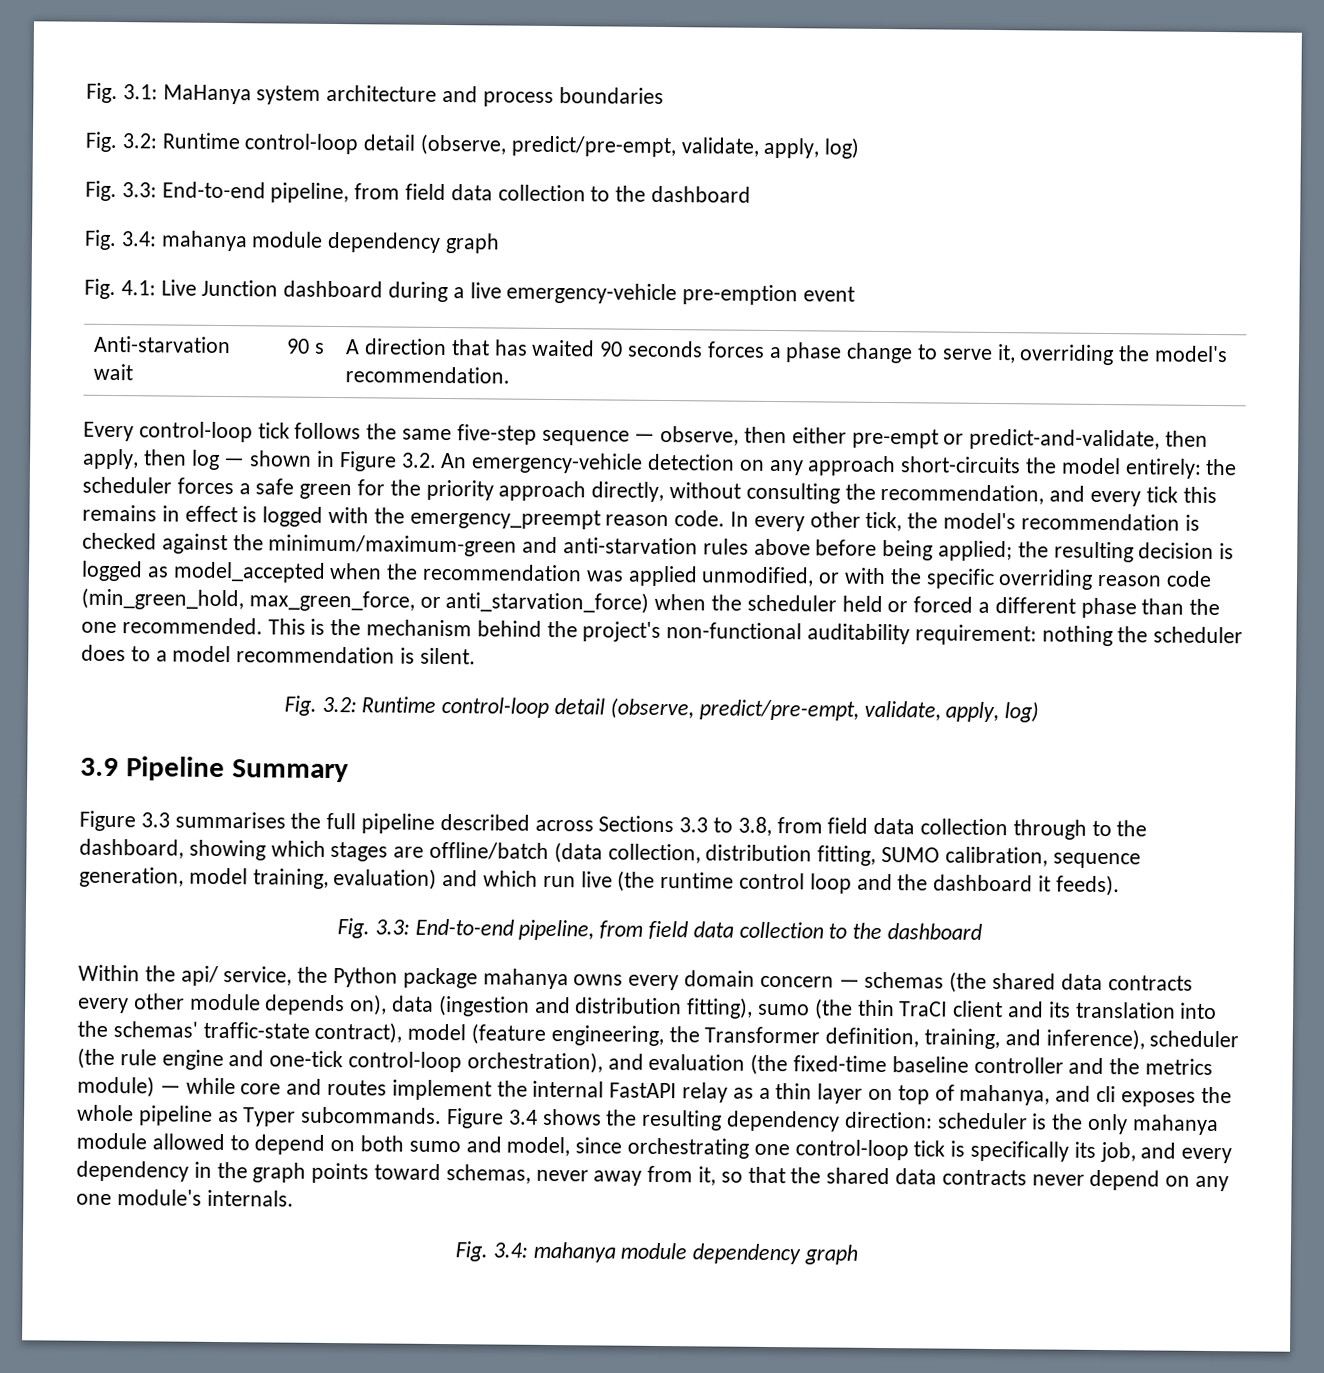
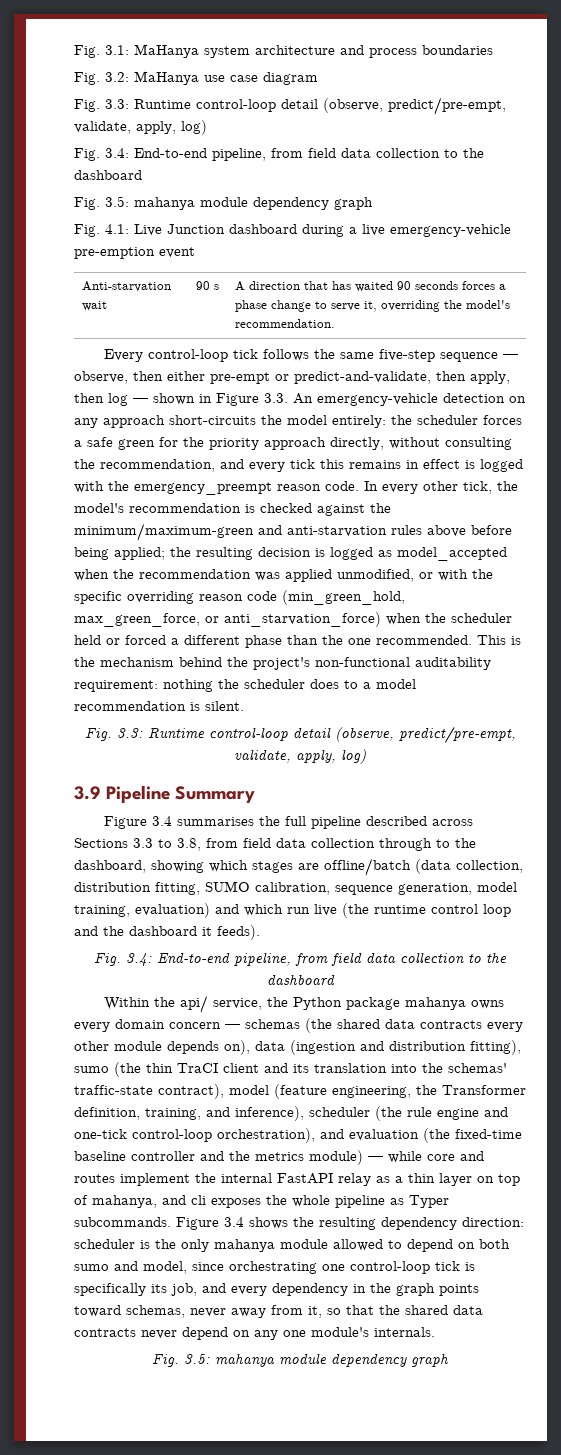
  Fig. 3.1: MaHanya system architecture and process boundaries
- Fig. 3.2: Runtime control-loop detail (observe, predict/pre-empt, validate, apply, log)
- Fig. 3.3: End-to-end pipeline, from field data collection to the dashboard
- Fig. 3.4: mahanya module dependency graph
+ Fig. 3.2: MaHanya use case diagram
+ Fig. 3.3: Runtime control-loop detail (observe, predict/pre-empt, validate, apply, log)
+ Fig. 3.4: End-to-end pipeline, from field data collection to the dashboard
+ Fig. 3.5: mahanya module dependency graph
- Every control-loop tick follows the same five-step sequence — observe, then either pre-empt or predict-and-validate, then apply, then log — shown in Figure 3.2. An emergency-vehicle detection on any approach short-circuits the model entirely:
+ Every control-loop tick follows the same five-step sequence — observe, then either pre-empt or predict-and-validate, then apply, then log — shown in Figure 3.3. An emergency-vehicle detection on any approach short-circuits the model entirely:
  This is the mechanism behind the project's non-functional auditability requirement: nothing the scheduler does to a model recommendation is silent.
- Fig. 3.2: Runtime control-loop detail (observe, predict/pre-empt, validate, apply, log)
+ Fig. 3.3: Runtime control-loop detail (observe, predict/pre-empt, validate, apply, log)
- Figure 3.3 summarises the full pipeline described across Sections 3.3 to 3.8, from field data collection through to the dashboard, showing which stages are offline/batch (data collection, distribution fitting, SUMO calibration, sequence generation, model training, evaluation) and which run live (the runtime control loop and the dashboard it feeds).
- Fig. 3.3: End-to-end pipeline, from field data collection to the dashboard
+ Figure 3.4 summarises the full pipeline described across Sections 3.3 to 3.8, from field data collection through to the dashboard, showing which stages are offline/batch (data collection, distribution fitting, SUMO calibration, sequence generation, model training, evaluation) and which run live (the runtime control loop and the dashboard it feeds).
+ Fig. 3.4: End-to-end pipeline, from field data collection to the dashboard
  scheduler is the only mahanya module allowed to depend on both sumo and model, since orchestrating one control-loop tick is specifically its job, and every dependency in the graph points toward schemas, never away from it, so that the shared data contracts never depend on any one module's internals.
- Fig. 3.4:
+ Fig. 3.5:

